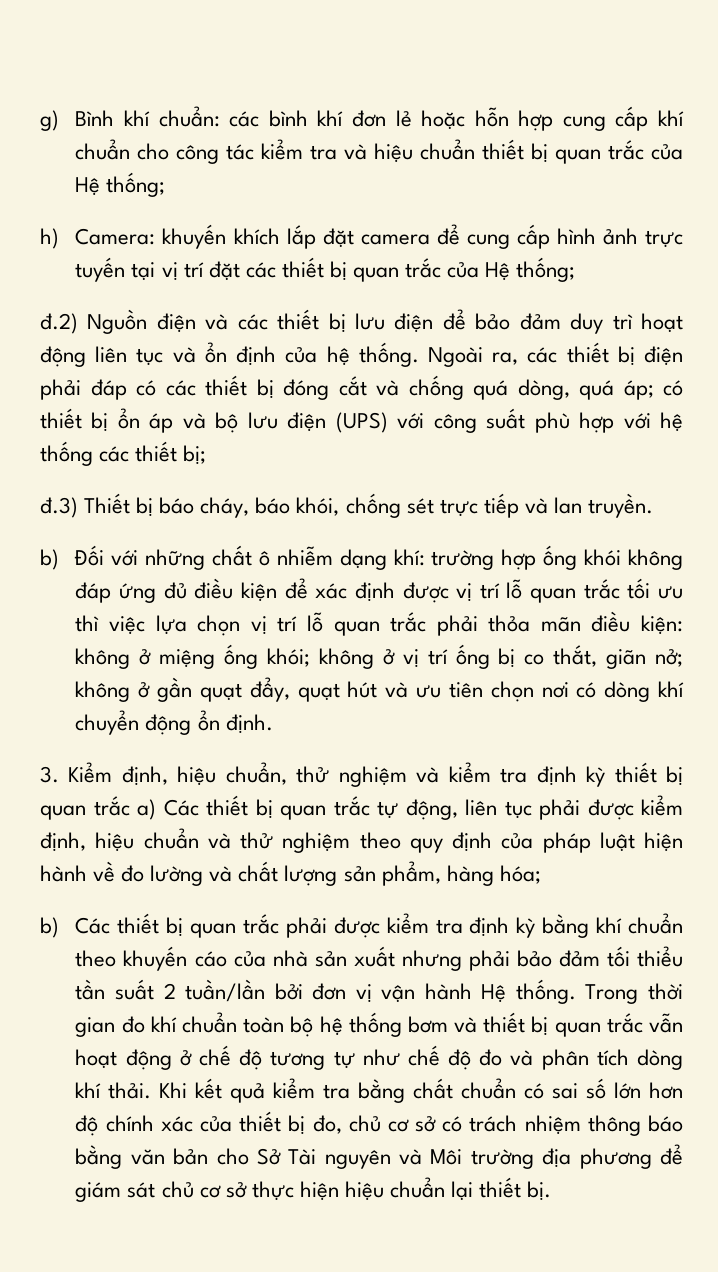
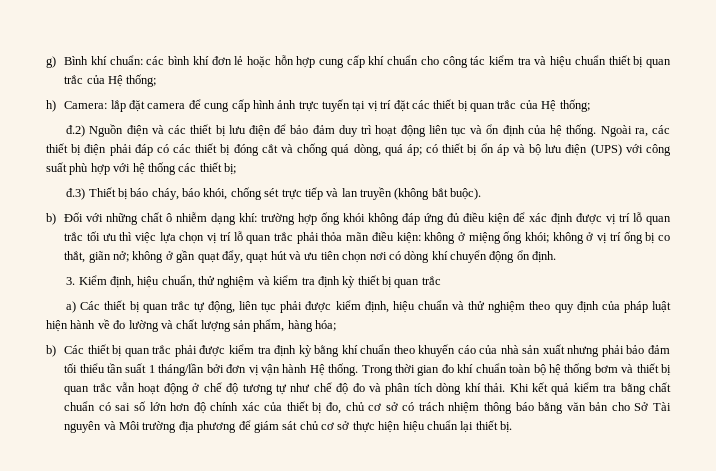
- h) Camera: khuyến khích lắp đặt camera để cung cấp hình ảnh trực tuyến tại vị trí đặt các thiết bị quan trắc của Hệ thống;
+ h) Camera: lắp đặt camera để cung cấp hình ảnh trực tuyến tại vị trí đặt các thiết bị quan trắc của Hệ thống;
- đ.3) Thiết bị báo cháy, báo khói, chống sét trực tiếp và lan truyền.
+ đ.3) Thiết bị báo cháy, báo khói, chống sét trực tiếp và lan truyền (không bắt buộc).
- 3. Kiểm định, hiệu chuẩn, thử nghiệm và kiểm tra định kỳ thiết bị quan trắc a) Các thiết bị quan trắc tự động, liên tục phải được kiểm định, hiệu chuẩn và thử nghiệm theo quy định của pháp luật hiện hành về đo lường và chất lượng sản phẩm, hàng hóa;
+ 3. Kiểm định, hiệu chuẩn, thử nghiệm và kiểm tra định kỳ thiết bị quan trắc
+ a) Các thiết bị quan trắc tự động, liên tục phải được kiểm định, hiệu chuẩn và thử nghiệm theo quy định của pháp luật hiện hành về đo lường và chất lượng sản phẩm, hàng hóa;
- b) Các thiết bị quan trắc phải được kiểm tra định kỳ bằng khí chuẩn theo khuyến cáo của nhà sản xuất nhưng phải bảo đảm tối thiểu tần suất 2 tuần/lần bởi đơn vị vận hành Hệ thống.
+ b) Các thiết bị quan trắc phải được kiểm tra định kỳ bằng khí chuẩn theo khuyến cáo của nhà sản xuất nhưng phải bảo đảm tối thiểu tần suất 1 tháng/lần bởi đơn vị vận hành Hệ thống.

